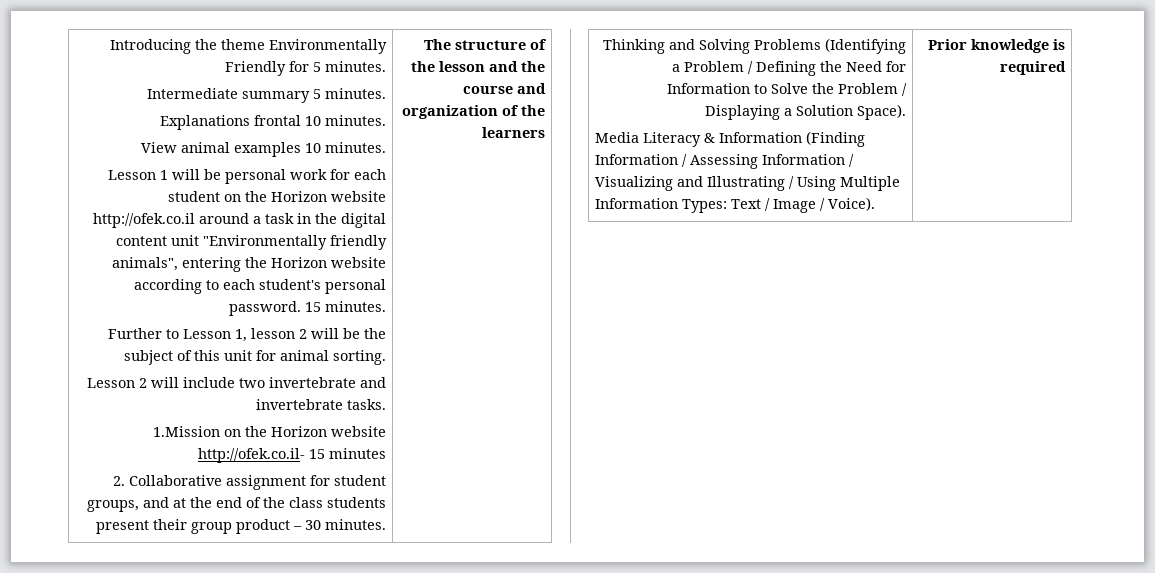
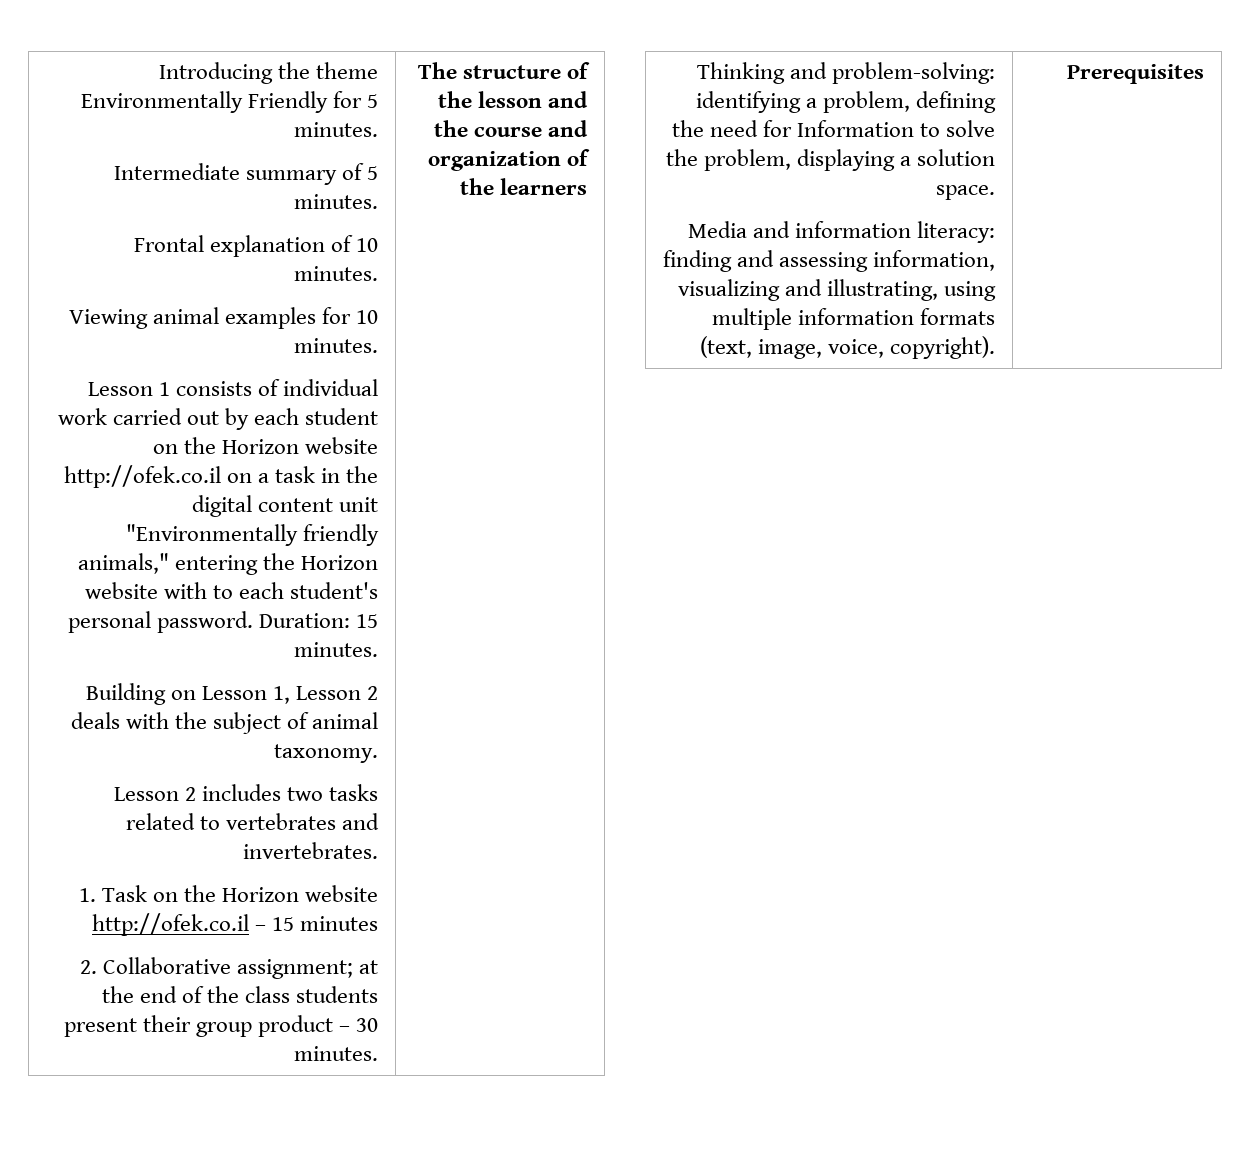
- Intermediate summary 5 minutes.
- Explanations frontal 10 minutes.
- View animal examples 10 minutes.
+ Intermediate summary of 5 minutes.
+ Frontal explanation of 10 minutes.
+ Viewing animal examples for 10 minutes.
- Lesson 1 will be personal work for each student on the Horizon website http://ofek.co.il around a task in the digital content unit "Environmentally friendly animals", entering the Horizon website according to each student's personal password.
+ Lesson 1 consists of individual work carried out by each student on the Horizon website http://ofek.co.il on a task in the digital content unit "Environmentally friendly animals," entering the Horizon website with to each student's personal password.
- 15 minutes.
+ Duration: 15 minutes.
- Further to Lesson 1, lesson 2 will be the subject of this unit for animal sorting.
- Lesson 2 will include two invertebrate and invertebrate tasks.
- 1.Mission on the Horizon website http://ofek.co.il- 15 minutes
+ Building on Lesson 1, Lesson 2 deals with the subject of animal taxonomy.
+ Lesson 2 includes two tasks related to vertebrates and invertebrates.
+ 1. Task on the Horizon website http://ofek.co.il – 15 minutes
- 2. Collaborative assignment for student groups, and at the end of the class students present their group product – 30 minutes.
+ 2. Collaborative assignment; at the end of the class students present their group product – 30 minutes.
- Thinking and Solving Problems (Identifying a Problem / Defining the Need for Information to Solve the Problem / Displaying a Solution Space).
- Media Literacy & Information (Finding Information / Assessing Information / Visualizing and Illustrating / Using Multiple Information Types: Text / Image / Voice). | Prior knowledge is required
+ Thinking and problem-solving: identifying a problem, defining the need for Information to solve the problem, displaying a solution space.
+ Media and information literacy: finding and assessing information, visualizing and illustrating, using multiple information formats (text, image, voice, copyright). | Prerequisites

